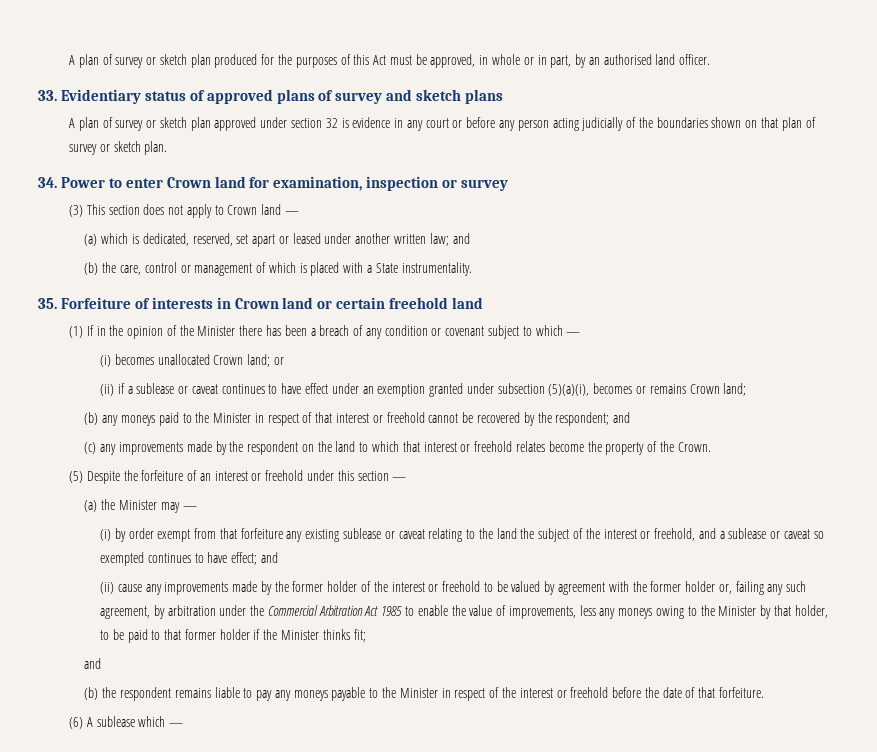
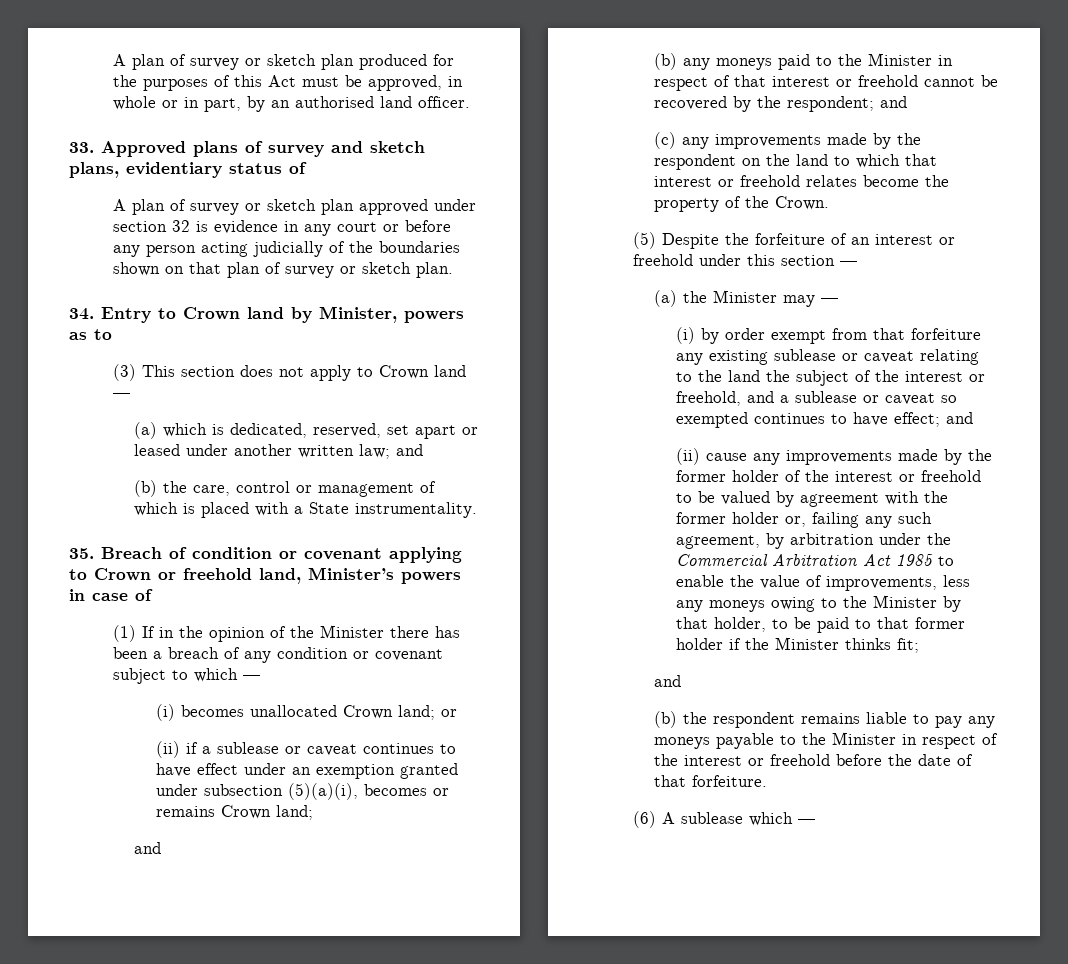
- 33. Evidentiary status of approved plans of survey and sketch plans
+ 33. Approved plans of survey and sketch plans, evidentiary status of
- 34. Power to enter Crown land for examination, inspection or survey
+ 34. Entry to Crown land by Minister, powers as to
- 35. Forfeiture of interests in Crown land or certain freehold land
+ 35. Breach of condition or covenant applying to Crown or freehold land, Minister’s powers in case of
  (ii) if a sublease or caveat continues to have effect under an exemption granted under subsection (5)(a)(i), becomes or remains Crown land;
+ and

